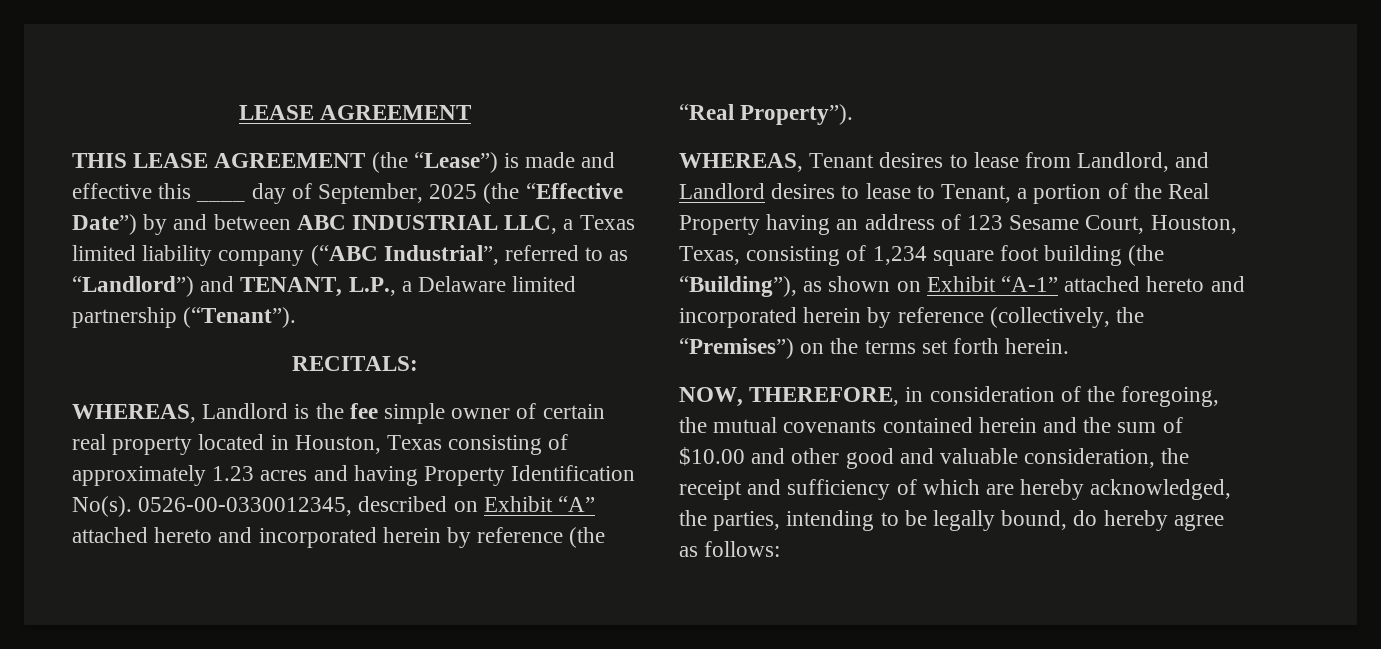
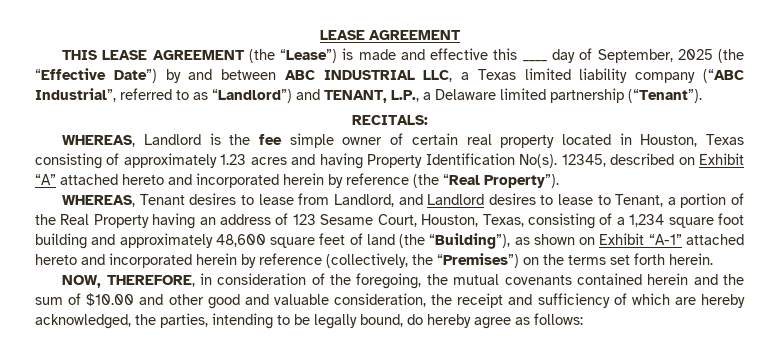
- 0526-00-0330012345, described on Exhibit “A” attached hereto and incorporated herein by reference (the “Real Property”).
+ 12345, described on Exhibit “A” attached hereto and incorporated herein by reference (the “Real Property”).
- WHEREAS, Tenant desires to lease from Landlord, and Landlord desires to lease to Tenant, a portion of the Real Property having an address of 123 Sesame Court, Houston, Texas, consisting of 1,234 square foot building (the “Building”), as shown on Exhibit “A-1” attached hereto and incorporated herein by reference (collectively, the “Premises”) on the terms set forth herein.
+ WHEREAS, Tenant desires to lease from Landlord, and Landlord desires to lease to Tenant, a portion of the Real Property having an address of 123 Sesame Court, Houston, Texas, consisting of a 1,234 square foot building and approximately 48,600 square feet of land (the “Building”), as shown on Exhibit “A-1” attached hereto and incorporated herein by reference (collectively, the “Premises”) on the terms set forth herein.

